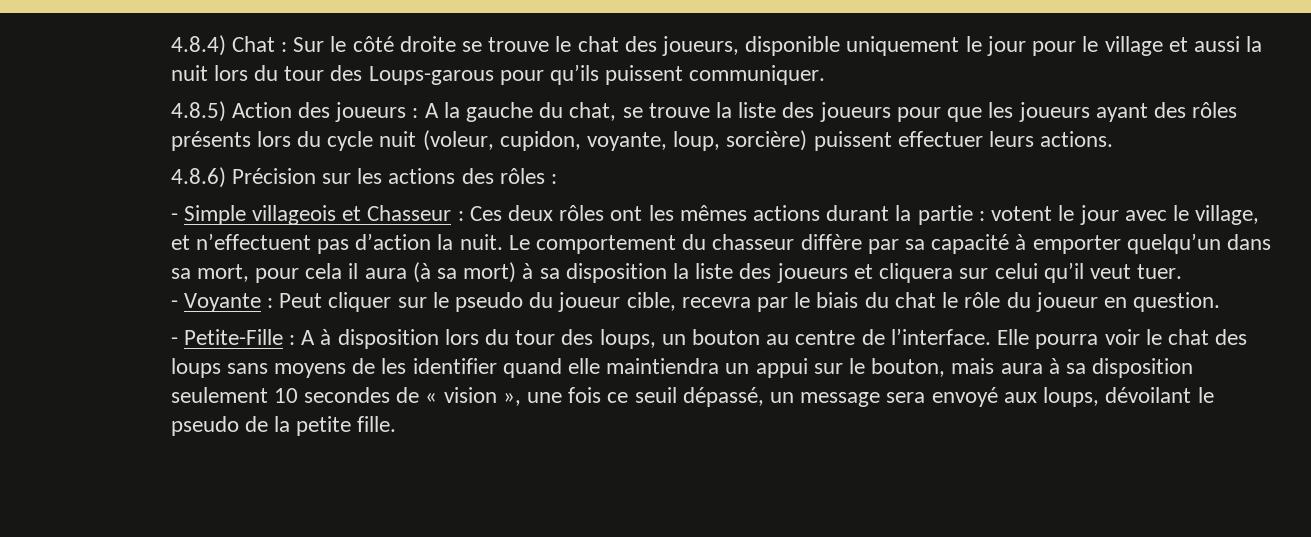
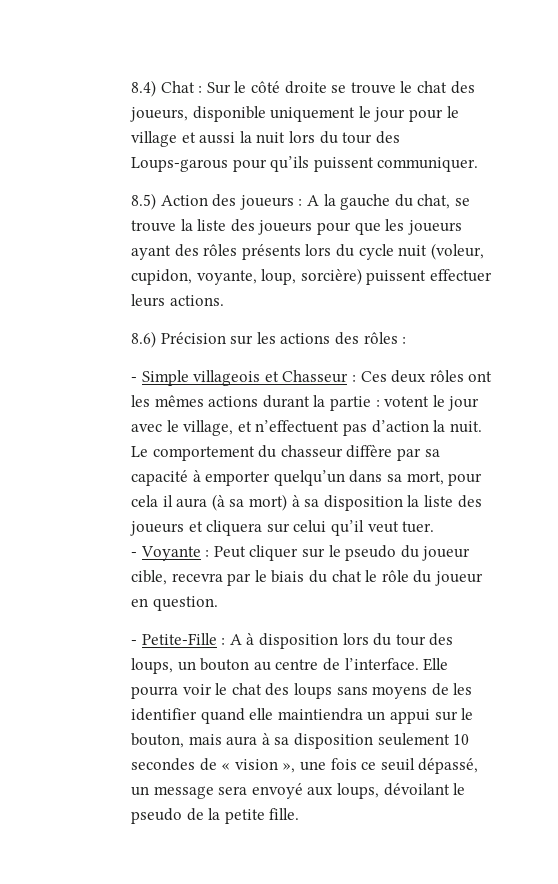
- 4.8.4) Chat : Sur le côté droite se trouve le chat des joueurs, disponible uniquement le jour pour le village et aussi la nuit lors du tour des Loups-garous pour qu’ils puissent communiquer.
+ 8.4) Chat : Sur le côté droite se trouve le chat des joueurs, disponible uniquement le jour pour le village et aussi la nuit lors du tour des Loups-garous pour qu’ils puissent communiquer.
- 4.8.5) Action des joueurs : A la gauche du chat, se trouve la liste des joueurs pour que les joueurs ayant des rôles présents lors du cycle nuit (voleur, cupidon, voyante, loup, sorcière) puissent effectuer leurs actions.
+ 8.5) Action des joueurs : A la gauche du chat, se trouve la liste des joueurs pour que les joueurs ayant des rôles présents lors du cycle nuit (voleur, cupidon, voyante, loup, sorcière) puissent effectuer leurs actions.
- 4.8.6) Précision sur les actions des rôles :
+ 8.6) Précision sur les actions des rôles :

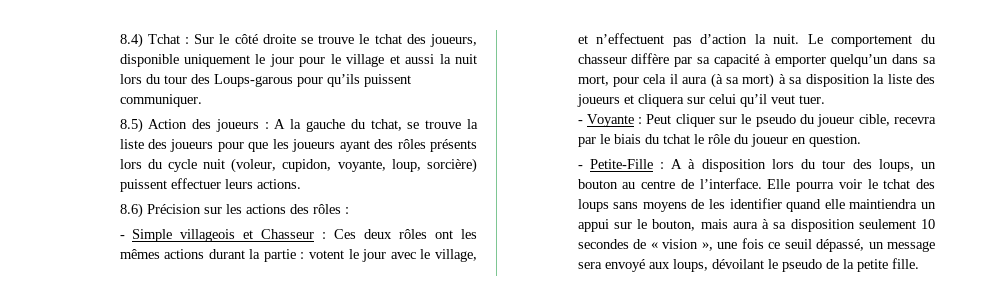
- 8.4) Chat : Sur le côté droite se trouve le chat des joueurs, disponible uniquement le jour pour le village et aussi la nuit lors du tour des Loups-garous pour qu’ils puissent communiquer.
+ 8.4) Tchat : Sur le côté droite se trouve le tchat des joueurs, disponible uniquement le jour pour le village et aussi la nuit lors du tour des Loups-garous pour qu’ils puissent communiquer.
- 8.5) Action des joueurs : A la gauche du chat, se trouve la liste des joueurs pour que les joueurs ayant des rôles présents lors du cycle nuit (voleur, cupidon, voyante, loup, sorcière) puissent effectuer leurs actions.
+ 8.5) Action des joueurs : A la gauche du tchat, se trouve la liste des joueurs pour que les joueurs ayant des rôles présents lors du cycle nuit (voleur, cupidon, voyante, loup, sorcière) puissent effectuer leurs actions.
- - Voyante : Peut cliquer sur le pseudo du joueur cible, recevra par le biais du chat le rôle du joueur en question.
+ - Voyante : Peut cliquer sur le pseudo du joueur cible, recevra par le biais du tchat le rôle du joueur en question.
- Elle pourra voir le chat des loups sans moyens de les identifier quand elle maintiendra un appui sur le bouton, mais aura à sa disposition seulement 10 secondes de « vision », une fois ce seuil dépassé, un message sera envoyé aux loups, dévoilant le pseudo de la petite fille.
+ Elle pourra voir le tchat des loups sans moyens de les identifier quand elle maintiendra un appui sur le bouton, mais aura à sa disposition seulement 10 secondes de « vision », une fois ce seuil dépassé, un message sera envoyé aux loups, dévoilant le pseudo de la petite fille.

